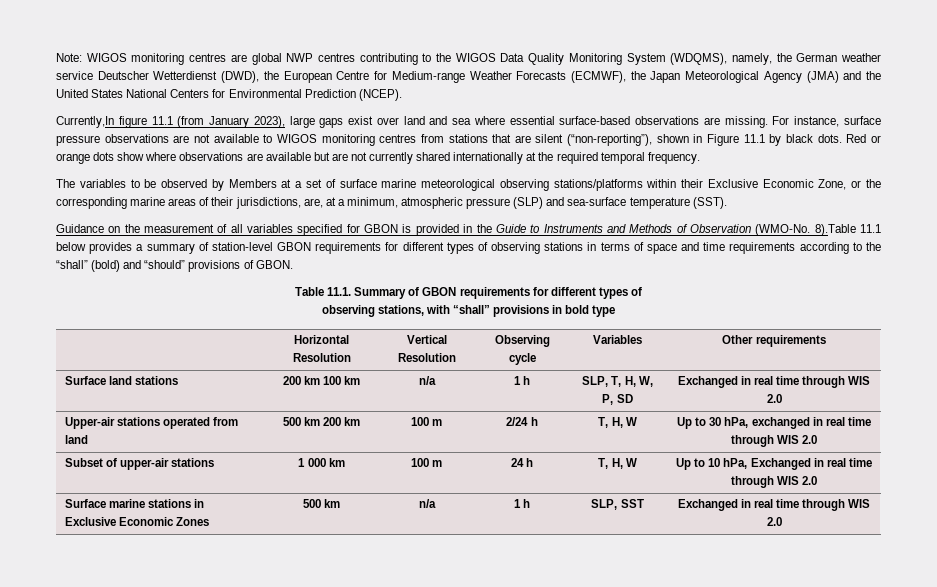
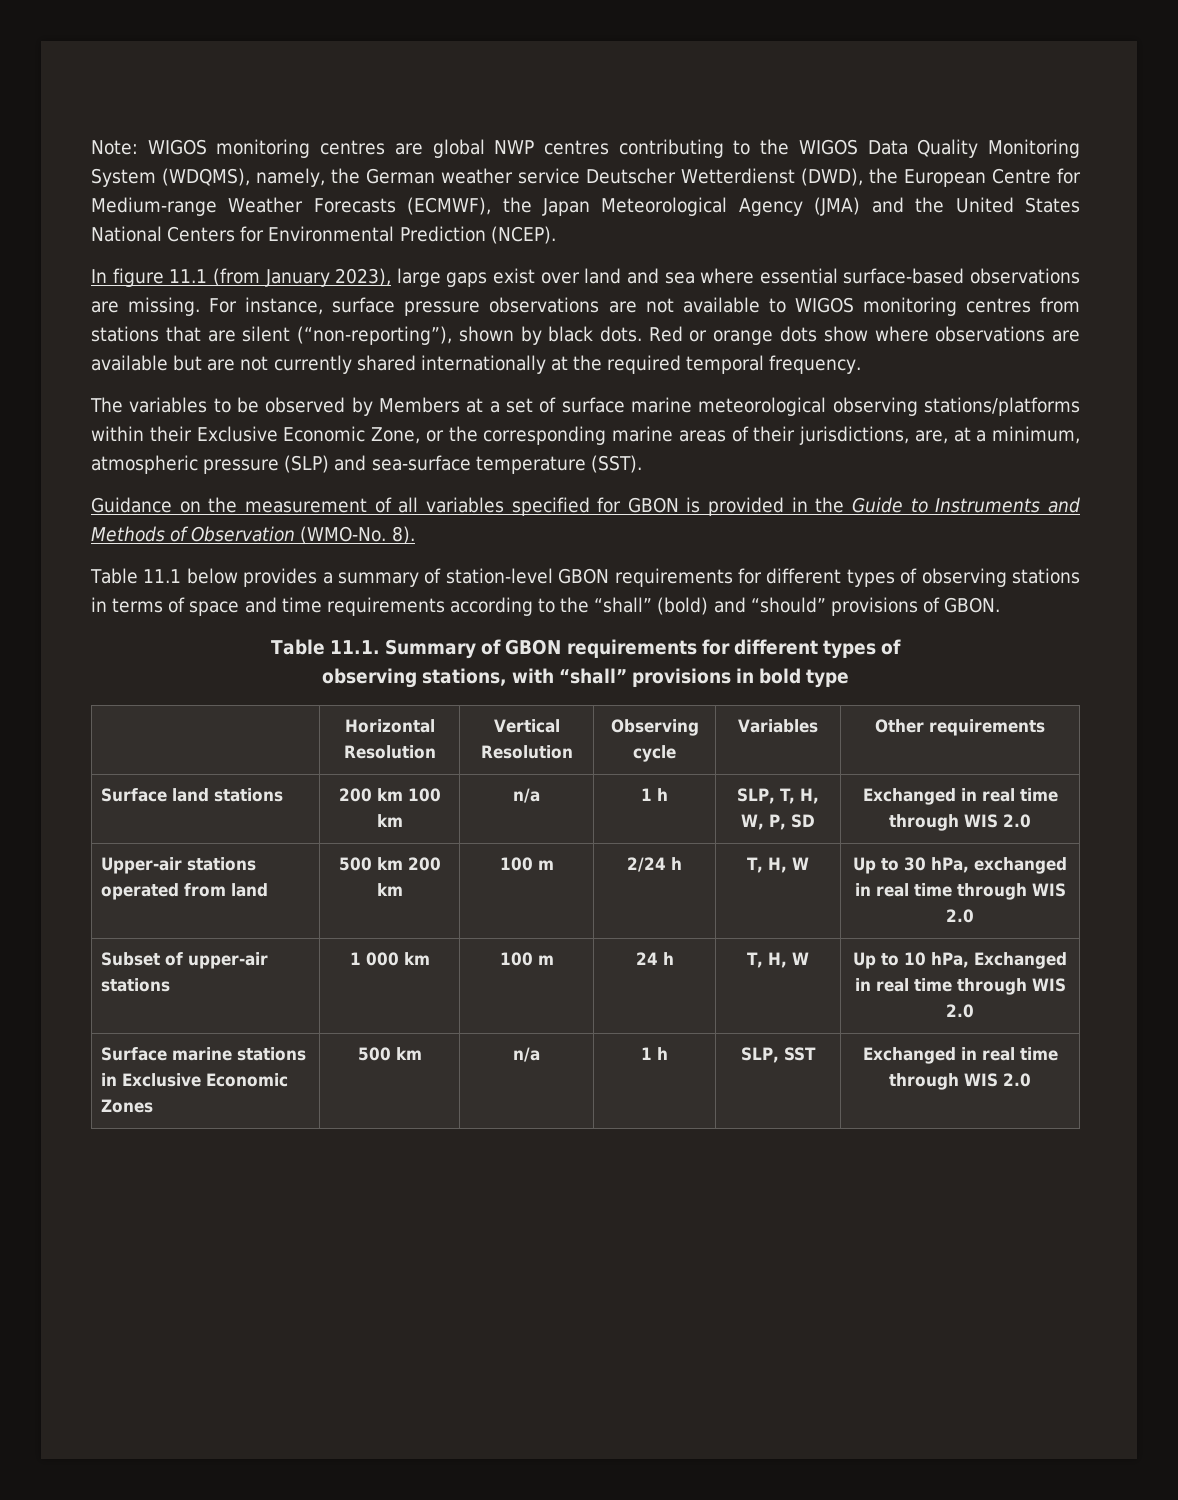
- Currently,In figure 11.1 (from January 2023), large gaps exist over land and sea where essential surface-based observations are missing.
+ In figure 11.1 (from January 2023), large gaps exist over land and sea where essential surface-based observations are missing.
- For instance, surface pressure observations are not available to WIGOS monitoring centres from stations that are silent (“non-reporting”), shown in Figure 11.1 by black dots.
+ For instance, surface pressure observations are not available to WIGOS monitoring centres from stations that are silent (“non-reporting”), shown by black dots.
- 8).Table 11.1 below provides a summary of station-level GBON requirements for different types of observing stations in terms of space and time requirements according to the “shall” (bold) and “should” provisions of GBON.
+ 8).
+ Table 11.1 below provides a summary of station-level GBON requirements for different types of observing stations in terms of space and time requirements according to the “shall” (bold) and “should” provisions of GBON.

